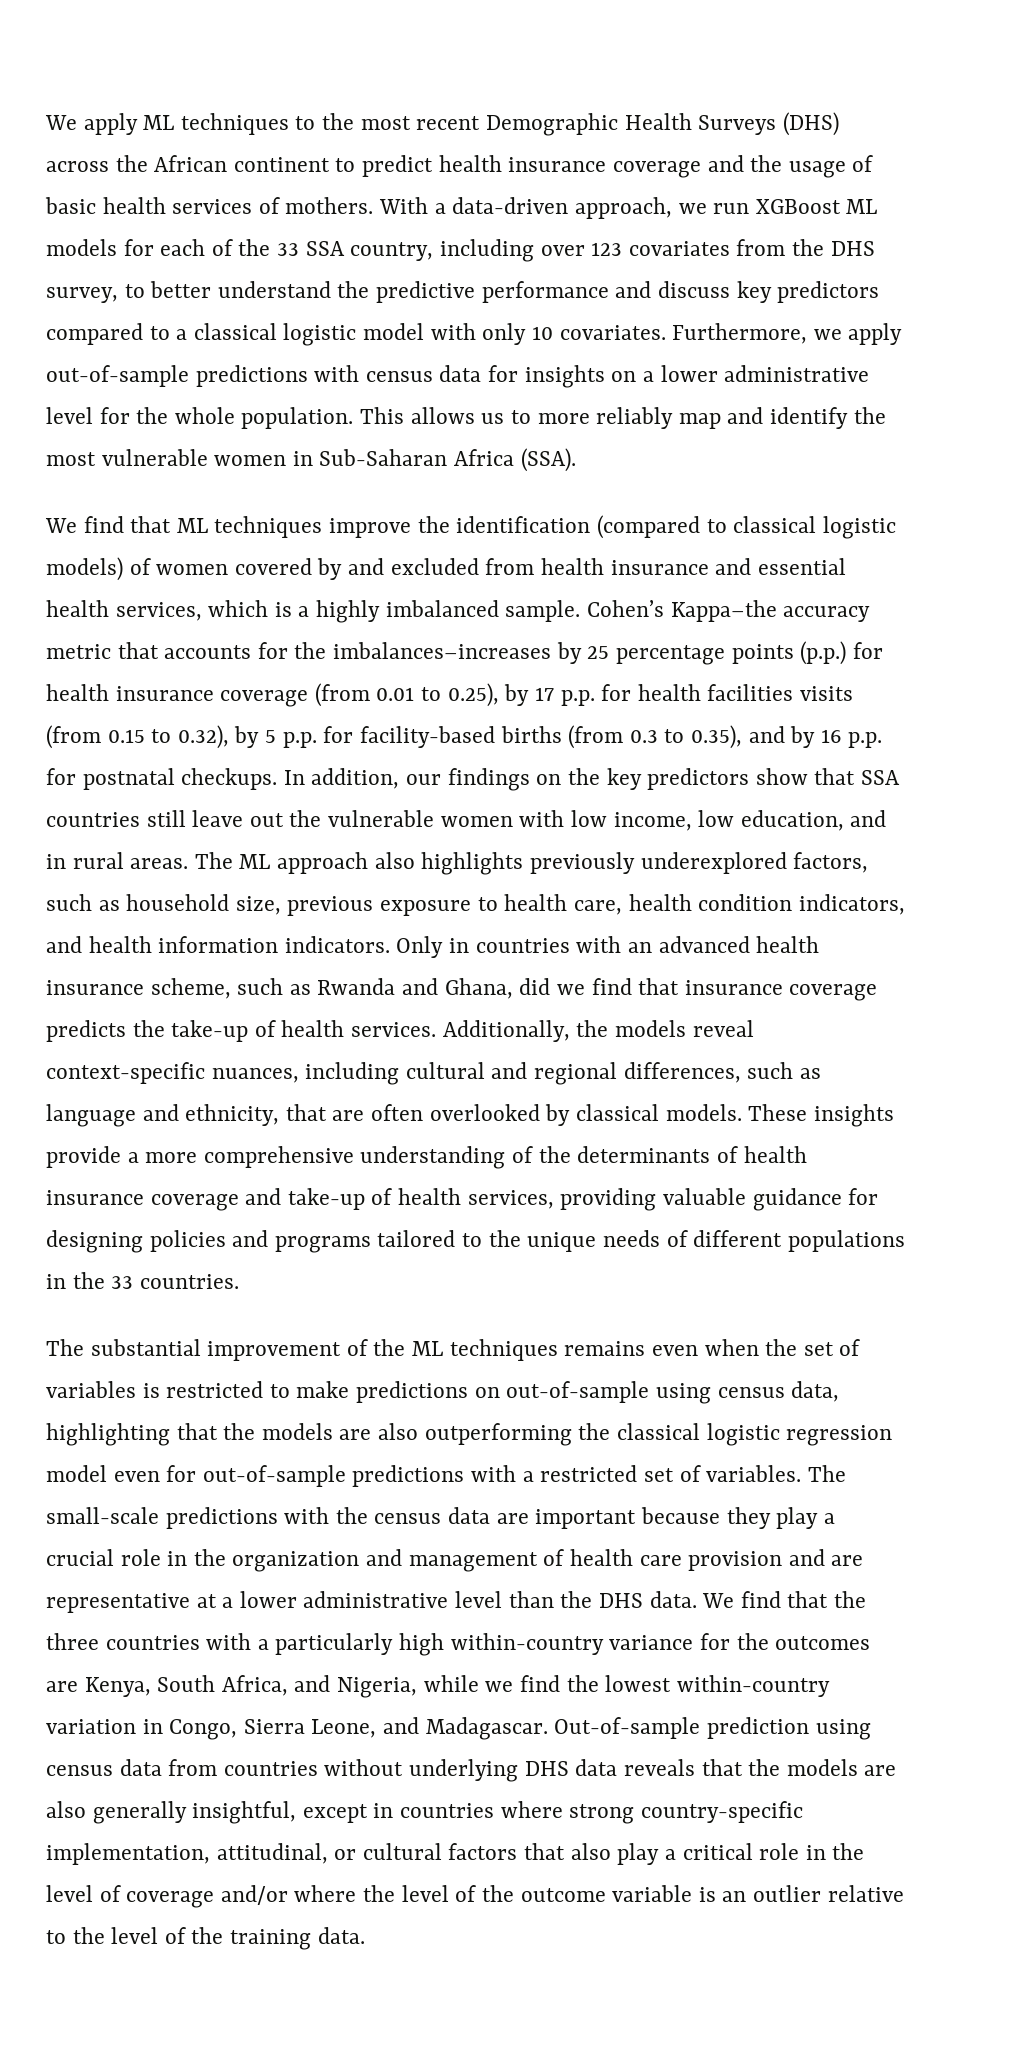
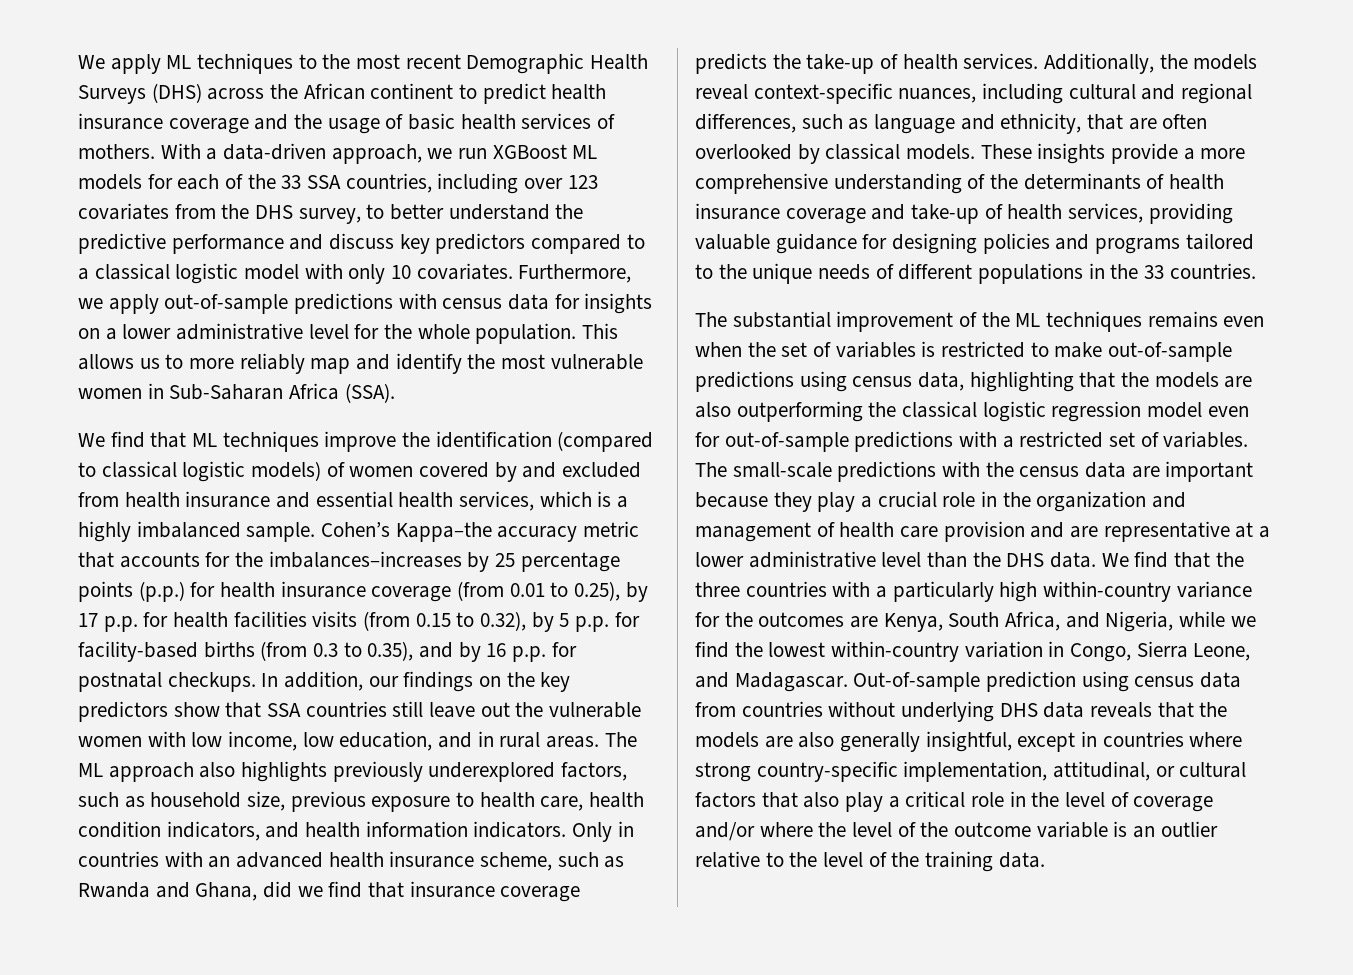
- With a data-driven approach, we run XGBoost ML models for each of the 33 SSA country, including over 123 covariates from the DHS survey, to better understand the predictive performance and discuss key predictors compared to a classical logistic model with only 10 covariates.
+ With a data-driven approach, we run XGBoost ML models for each of the 33 SSA countries, including over 123 covariates from the DHS survey, to better understand the predictive performance and discuss key predictors compared to a classical logistic model with only 10 covariates.
- The substantial improvement of the ML techniques remains even when the set of variables is restricted to make predictions on out-of-sample using census data, highlighting that the models are also outperforming the classical logistic regression model even for out-of-sample predictions with a restricted set of variables.
+ The substantial improvement of the ML techniques remains even when the set of variables is restricted to make out-of-sample predictions using census data, highlighting that the models are also outperforming the classical logistic regression model even for out-of-sample predictions with a restricted set of variables.

